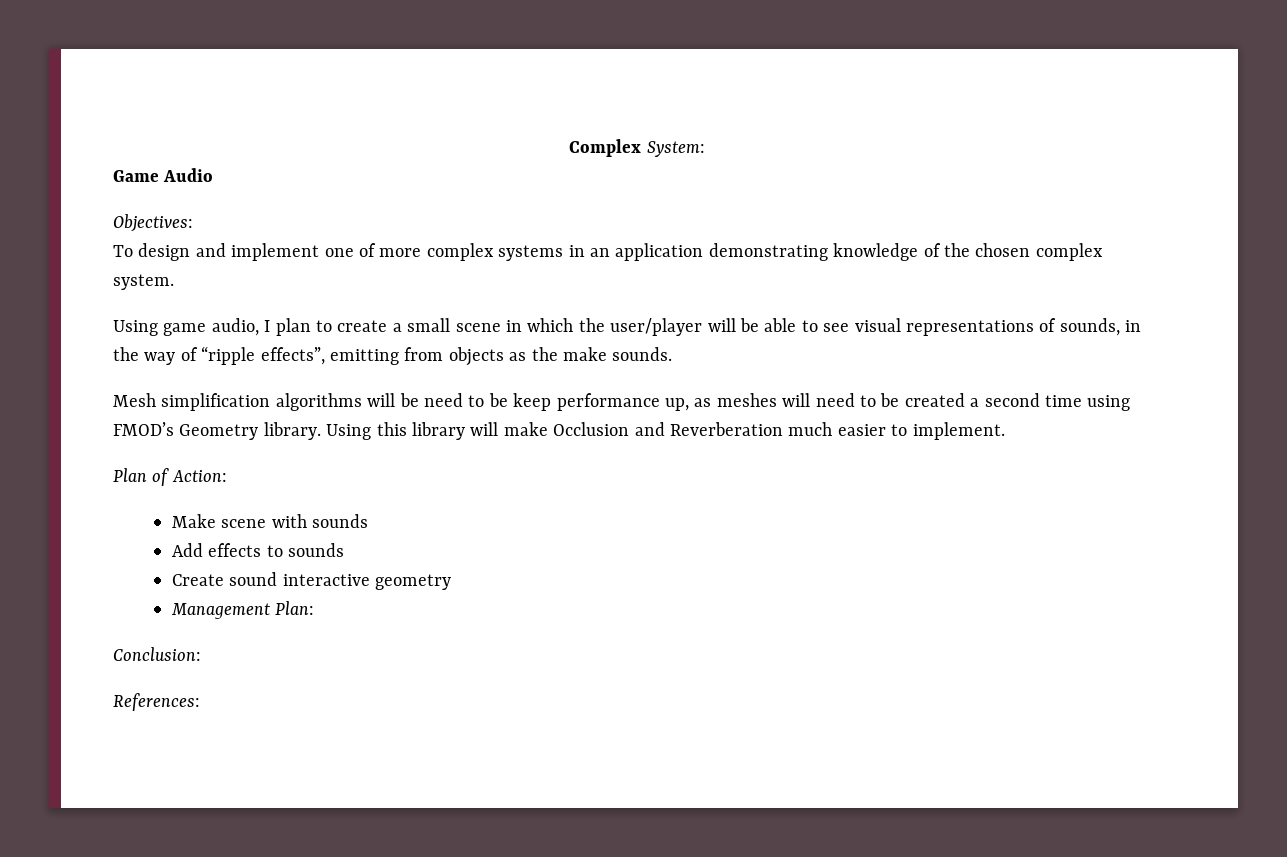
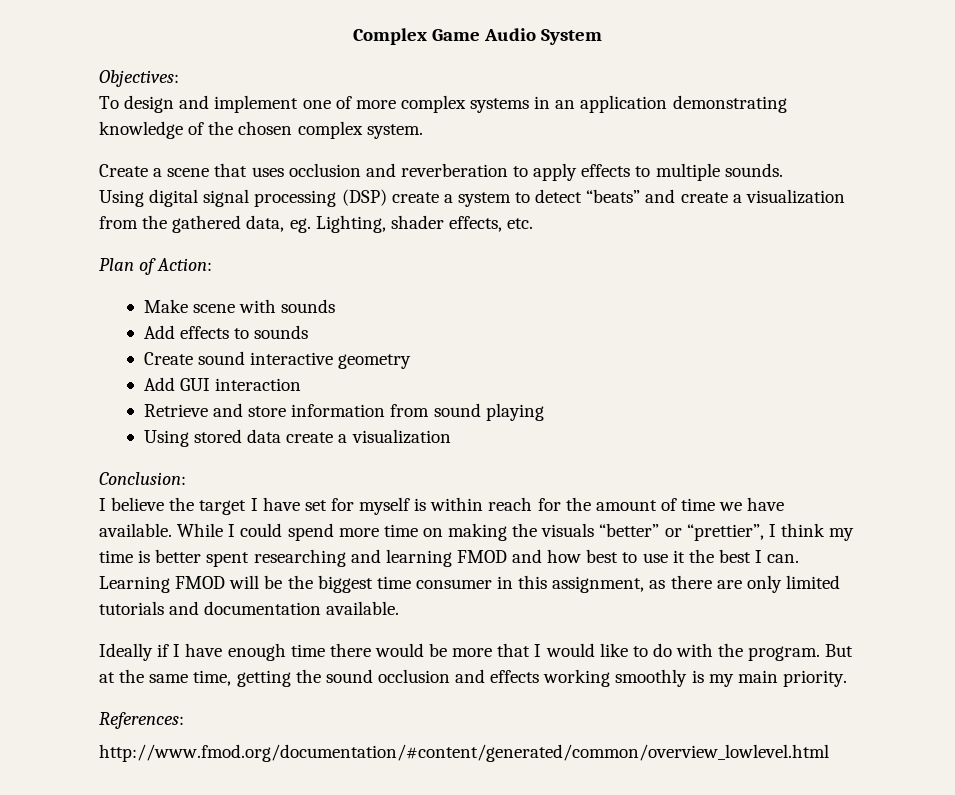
- Complex System:
- Game Audio
+ Complex Game Audio System
- Using game audio, I plan to create a small scene in which the user/player will be able to see visual representations of sounds, in the way of “ripple effects”, emitting from objects as the make sounds.
- Mesh simplification algorithms will be need to be keep performance up, as meshes will need to be created a second time using FMOD’s Geometry library. Using this library will make Occlusion and Reverberation much easier to implement.
+ Create a scene that uses occlusion and reverberation to apply effects to multiple sounds.
+ Using digital signal processing (DSP) create a system to detect “beats” and create a visualization from the gathered data, eg. Lighting, shader effects, etc.
- Management Plan:
+ Add GUI interaction
+ Retrieve and store information from sound playing
+ Using stored data create a visualization
  Conclusion:
+ I believe the target I have set for myself is within reach for the amount of time we have available. While I could spend more time on making the visuals “better” or “prettier”, I think my time is better spent researching and learning FMOD and how best to use it the best I can. Learning FMOD will be the biggest time consumer in this assignment, as there are only limited tutorials and documentation available.
+ Ideally if I have enough time there would be more that I would like to do with the program. But at the same time, getting the sound occlusion and effects working smoothly is my main priority.
+ http://www.fmod.org/documentation/#content/generated/common/overview_lowlevel.html

